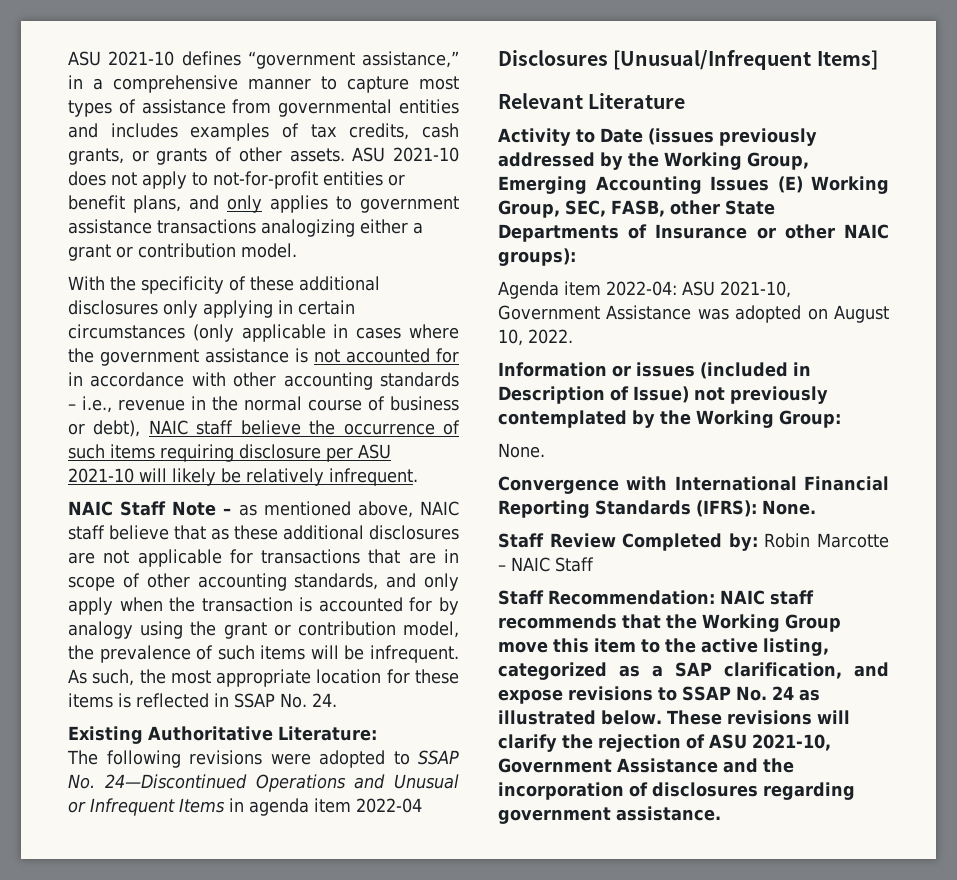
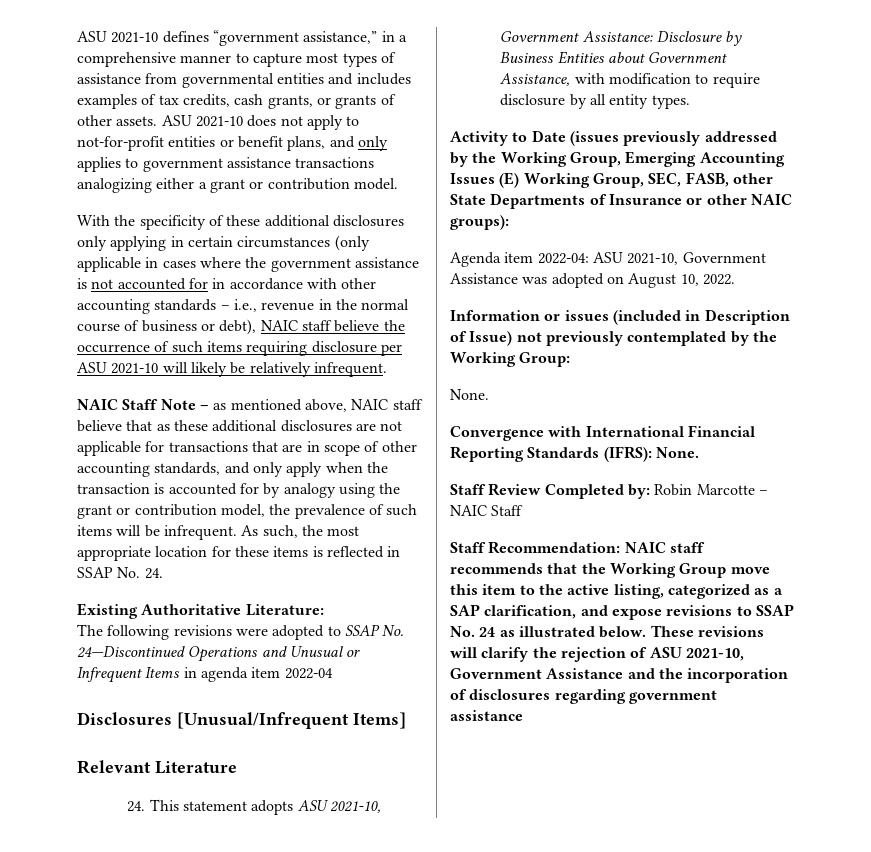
+ 24. This statement adopts ASU 2021-10, Government Assistance: Disclosure by Business Entities about Government Assistance, with modification to require disclosure by all entity types.
- These revisions will clarify the rejection of ASU 2021-10, Government Assistance and the incorporation of disclosures regarding government assistance.
+ These revisions will clarify the rejection of ASU 2021-10, Government Assistance and the incorporation of disclosures regarding government assistance

